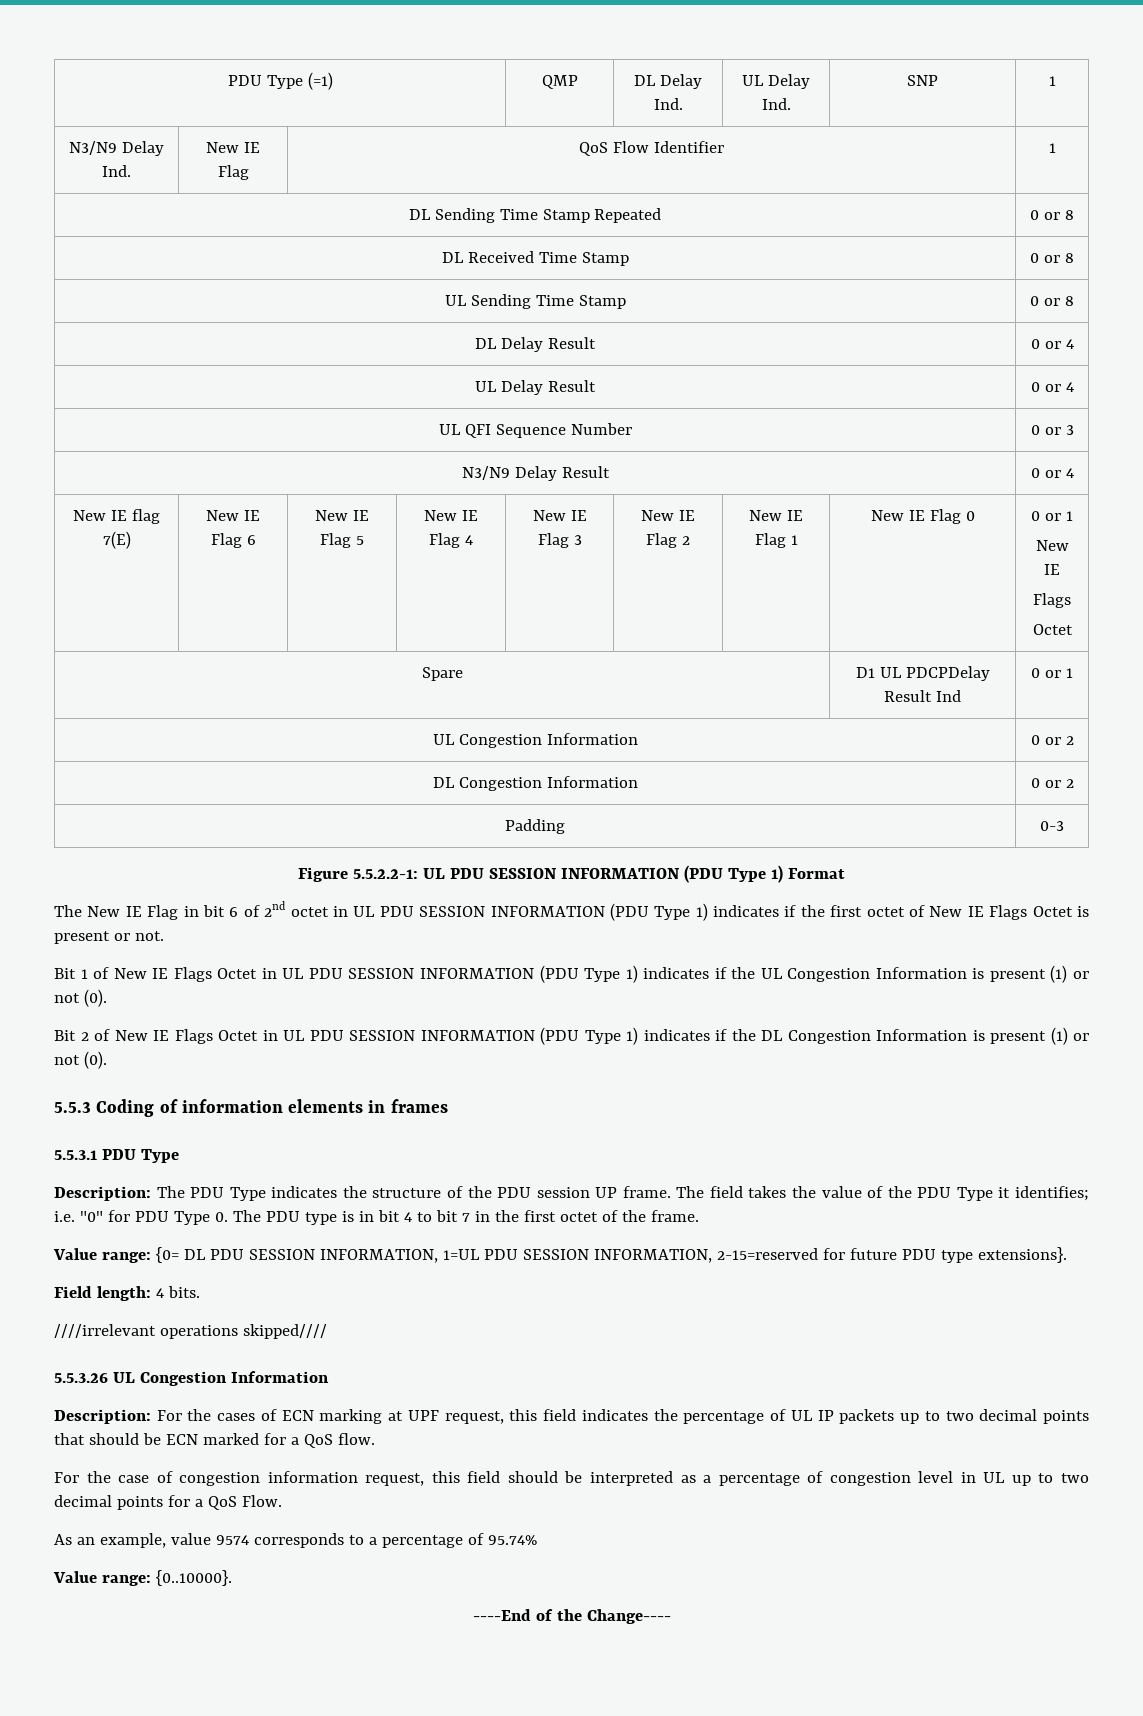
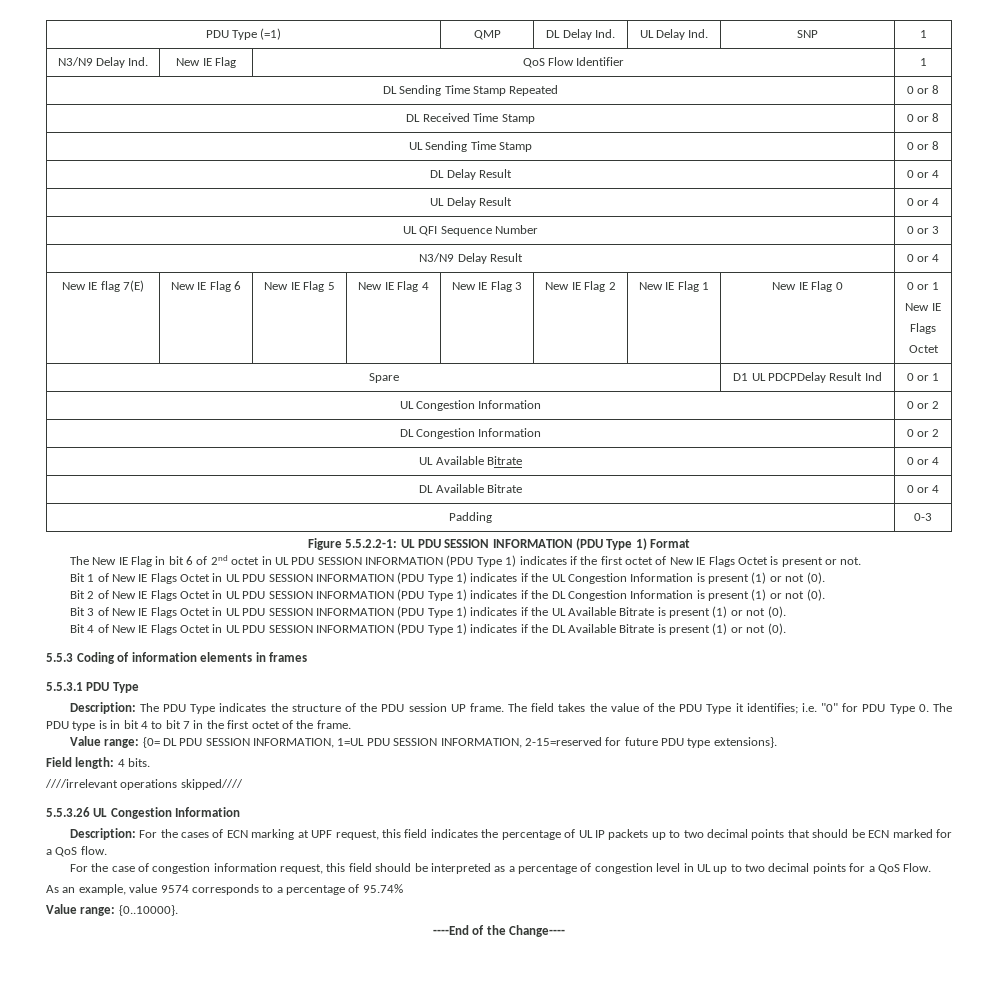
+ UL Available Bitrate | 0 or 4
+ DL Available Bitrate | 0 or 4
+ Bit 3 of New IE Flags Octet in UL PDU SESSION INFORMATION (PDU Type 1) indicates if the UL Available Bitrate is present (1) or not (0).
+ Bit 4 of New IE Flags Octet in UL PDU SESSION INFORMATION (PDU Type 1) indicates if the DL Available Bitrate is present (1) or not (0).

